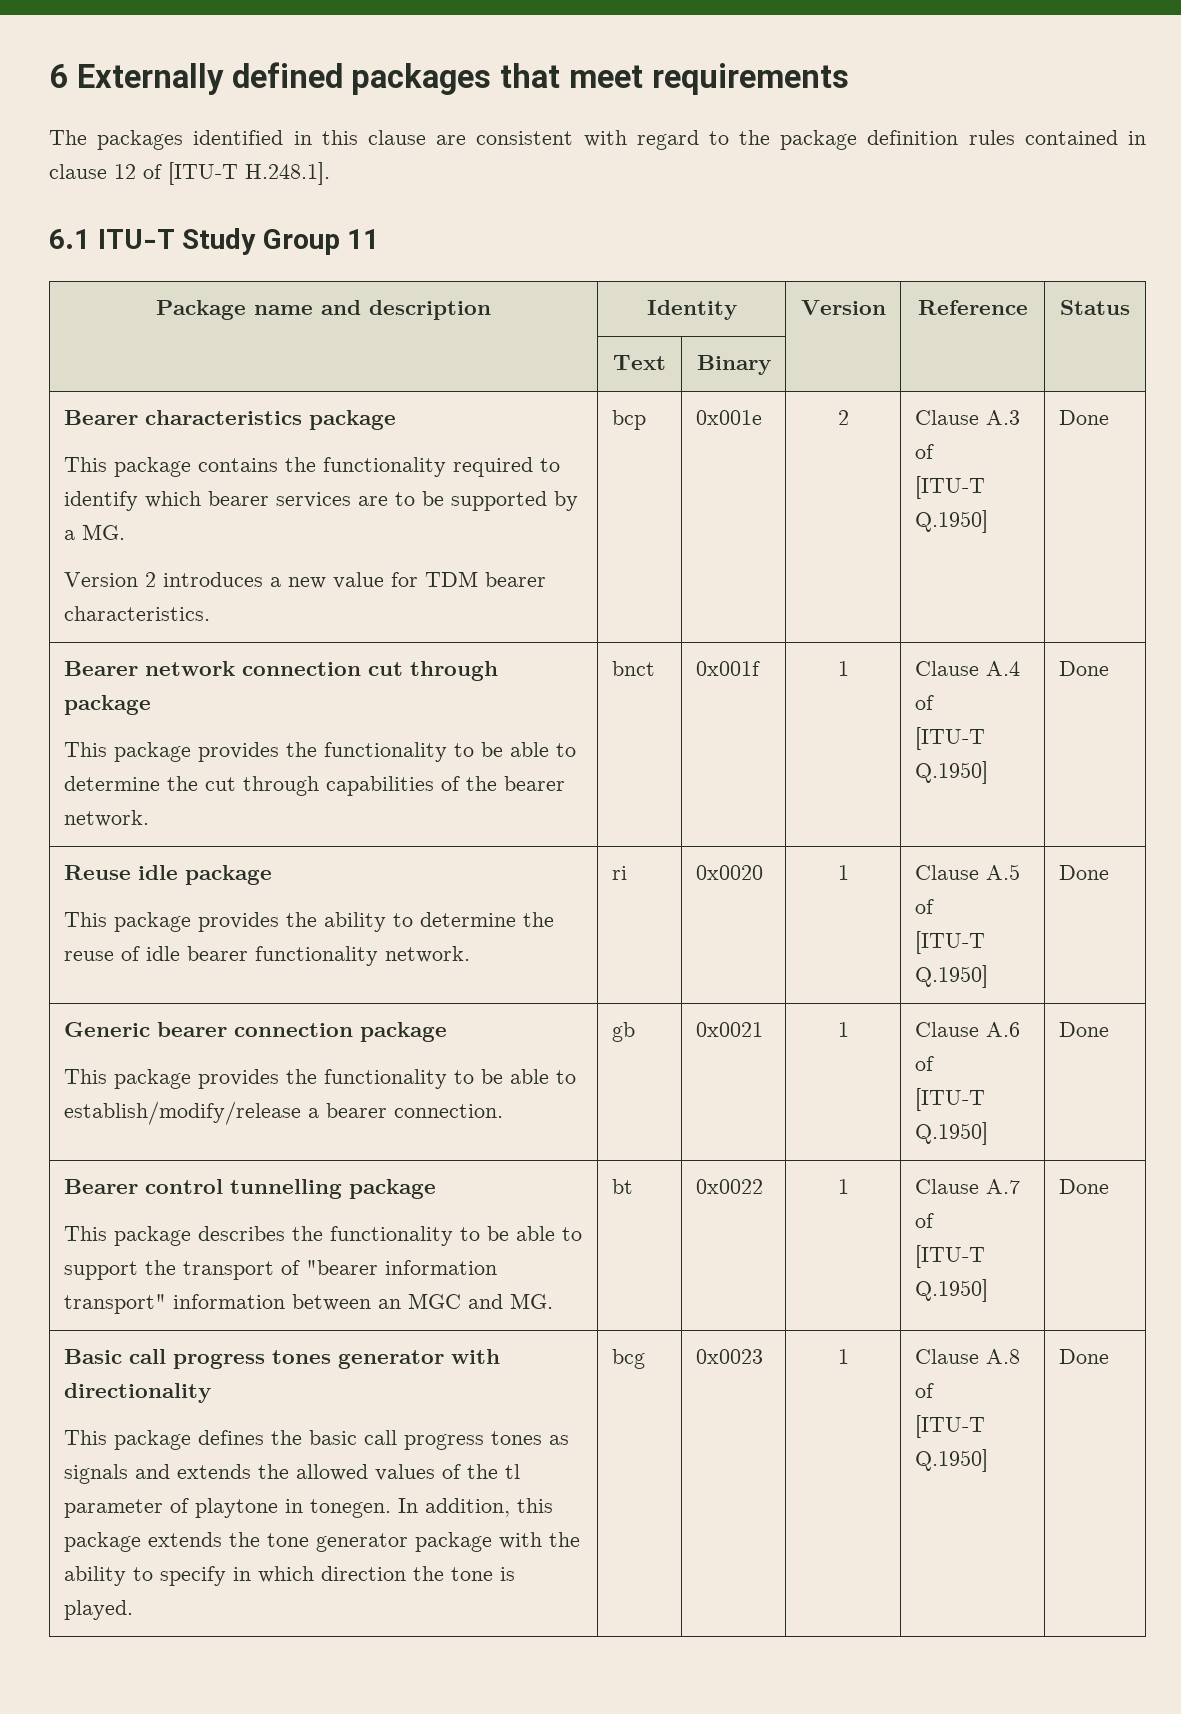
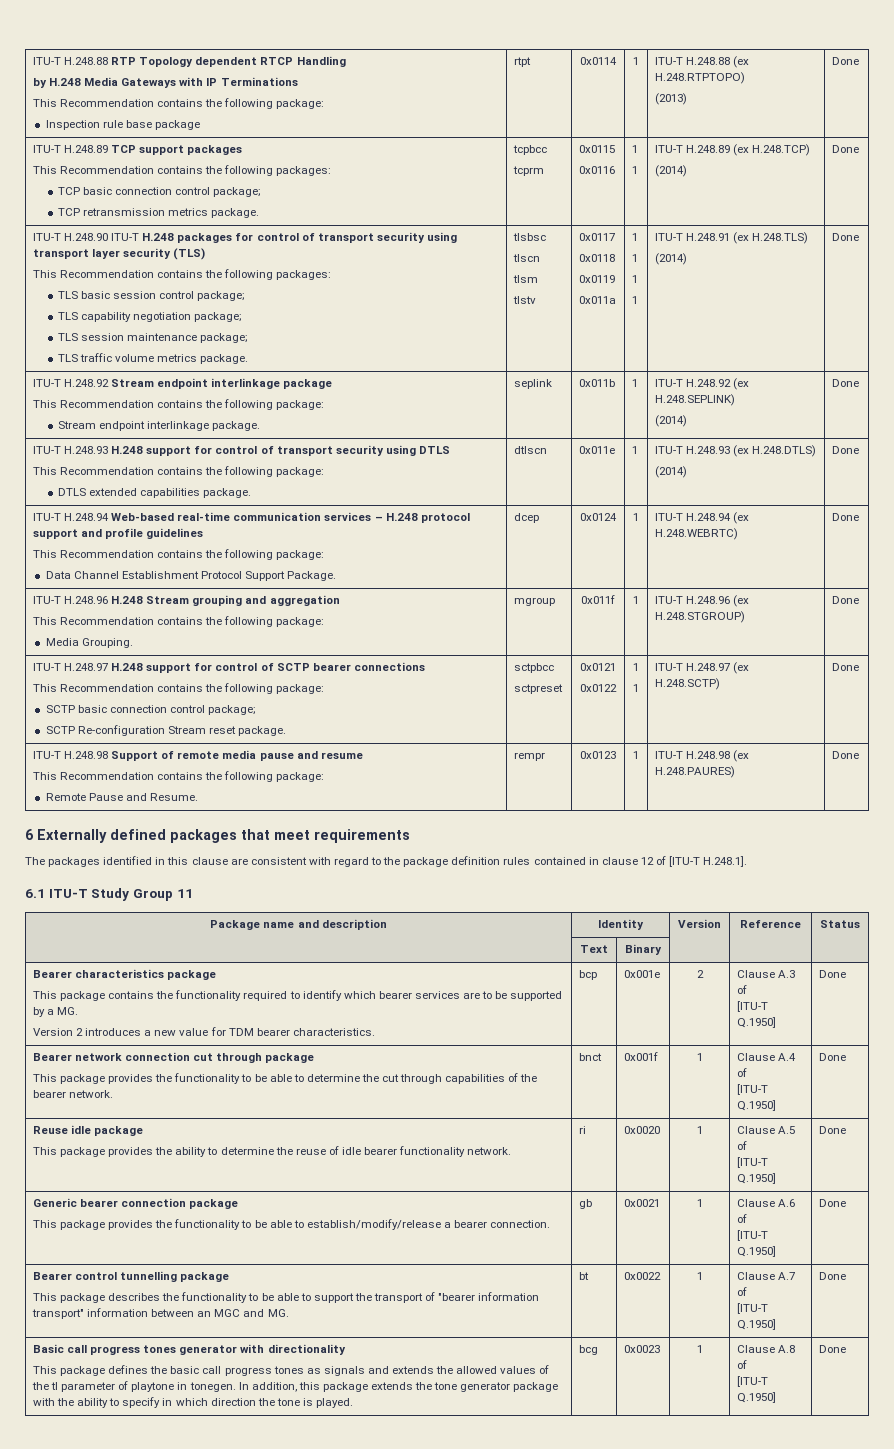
+ ITU-T H.248.88 RTP Topology dependent RTCP Handling
+ by H.248 Media Gateways with IP Terminations
+ This Recommendation contains the following package:
+ Inspection rule base package | rtpt | 0x0114 | 1 | ITU-T H.248.88 (ex H.248.RTPTOPO)
+ (2013) | Done
+ ITU-T H.248.89 TCP support packages
+ This Recommendation contains the following packages:
+ TCP basic connection control package;
+ TCP retransmission metrics package. | tcpbcc
+ tcprm | 0x0115
+ 0x0116 | 1
+ 1 | ITU-T H.248.89 (ex H.248.TCP)
+ (2014) | Done
+ ITU-T H.248.90 ITU-T H.248 packages for control of transport security using transport layer security (TLS)
+ This Recommendation contains the following packages:
+ TLS basic session control package;
+ TLS capability negotiation package;
+ TLS session maintenance package;
+ TLS traffic volume metrics package. | tlsbsc
+ tlscn
+ tlsm
+ tlstv | 0x0117
+ 0x0118
+ 0x0119
+ 0x011a | 1
+ 1
+ 1
+ 1 | ITU-T H.248.91 (ex H.248.TLS)
+ (2014) | Done
+ ITU-T H.248.92 Stream endpoint interlinkage package
+ This Recommendation contains the following package:
+ Stream endpoint interlinkage package. | seplink | 0x011b | 1 | ITU-T H.248.92 (ex H.248.SEPLINK)
+ (2014) | Done
+ ITU-T H.248.93 H.248 support for control of transport security using DTLS
+ This Recommendation contains the following package:
+ DTLS extended capabilities package. | dtlscn | 0x011e | 1 | ITU-T H.248.93 (ex H.248.DTLS)
+ (2014) | Done
+ ITU-T H.248.94 Web-based real-time communication services – H.248 protocol support and profile guidelines
+ This Recommendation contains the following package:
+ Data Channel Establishment Protocol Support Package. | dcep | 0x0124 | 1 | ITU-T H.248.94 (ex H.248.WEBRTC) | Done
+ ITU-T H.248.96 H.248 Stream grouping and aggregation
+ This Recommendation contains the following package:
+ Media Grouping. | mgroup | 0x011f | 1 | ITU-T H.248.96 (ex H.248.STGROUP) | Done
+ ITU-T H.248.97 H.248 support for control of SCTP bearer connections
+ This Recommendation contains the following package:
+ SCTP basic connection control package;
+ SCTP Re-configuration Stream reset package. | sctpbcc
+ sctpreset | 0x0121
+ 0x0122 | 1
+ 1 | ITU-T H.248.97 (ex H.248.SCTP) | Done
+ ITU-T H.248.98 Support of remote media pause and resume
+ This Recommendation contains the following package:
+ Remote Pause and Resume. | rempr | 0x0123 | 1 | ITU-T H.248.98 (ex H.248.PAURES) | Done

